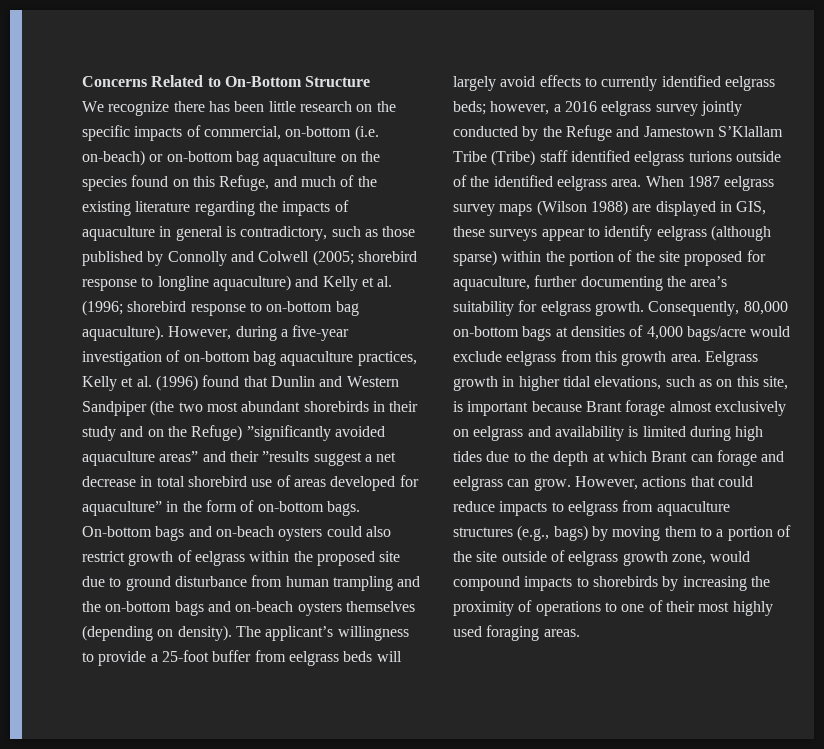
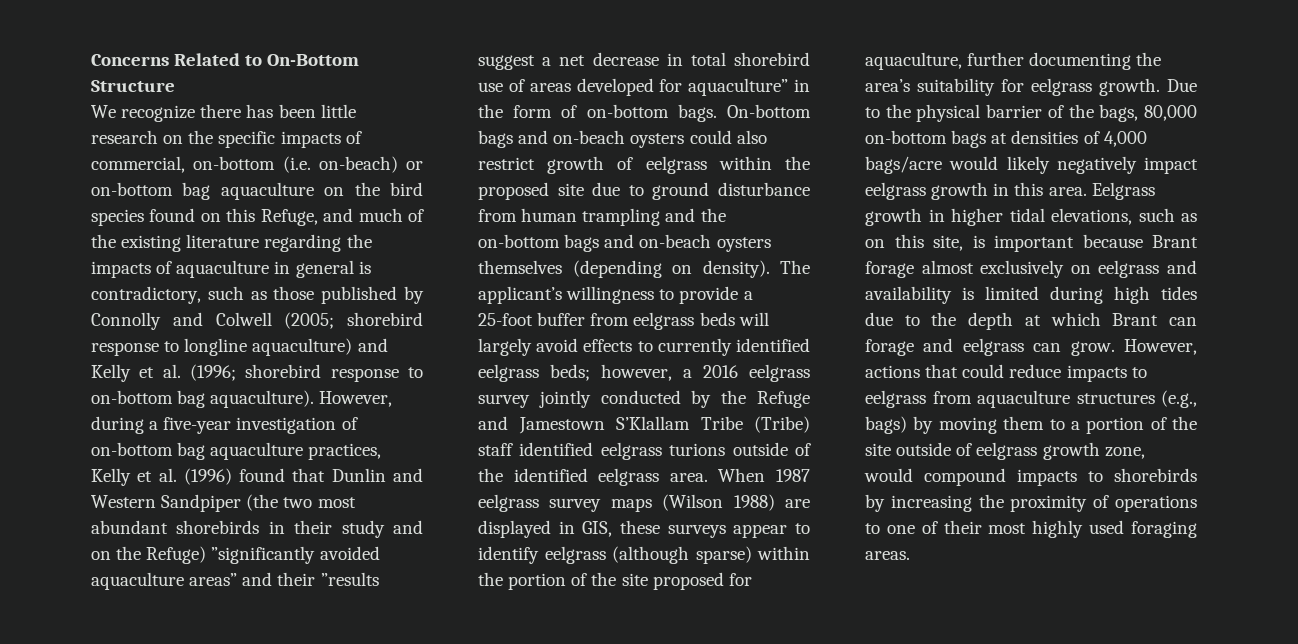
- We recognize there has been little research on the specific impacts of commercial, on-bottom (i.e. on-beach) or on-bottom bag aquaculture on the species found on this Refuge, and much of the existing literature regarding the impacts of aquaculture in general is contradictory, such as those published by Connolly and Colwell (2005;
+ We recognize there has been little research on the specific impacts of commercial, on-bottom (i.e. on-beach) or on-bottom bag aquaculture on the bird species found on this Refuge, and much of the existing literature regarding the impacts of aquaculture in general is contradictory, such as those published by Connolly and Colwell (2005;
- Consequently, 80,000 on-bottom bags at densities of 4,000 bags/acre would exclude eelgrass from this growth area.
+ Due to the physical barrier of the bags, 80,000 on-bottom bags at densities of 4,000 bags/acre would likely negatively impact eelgrass growth in this area.

